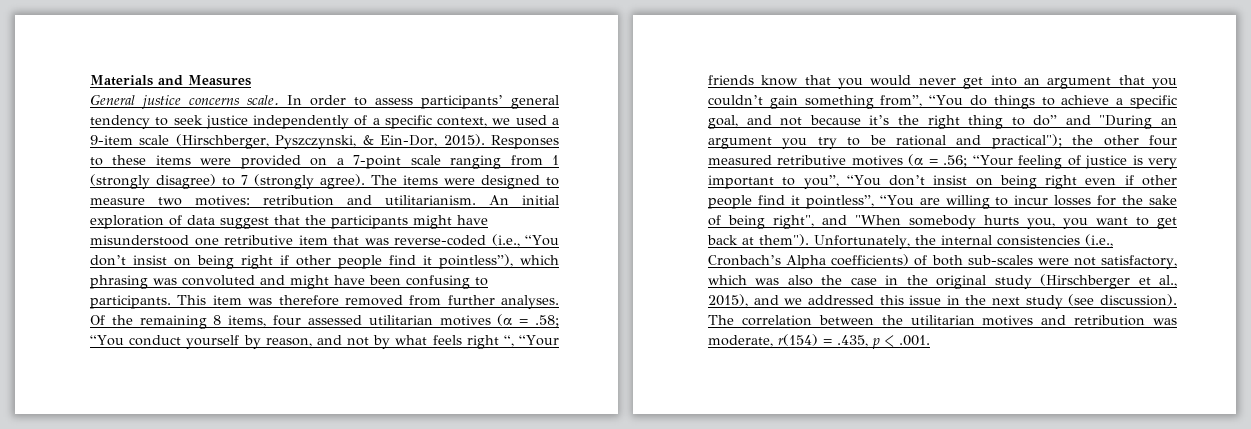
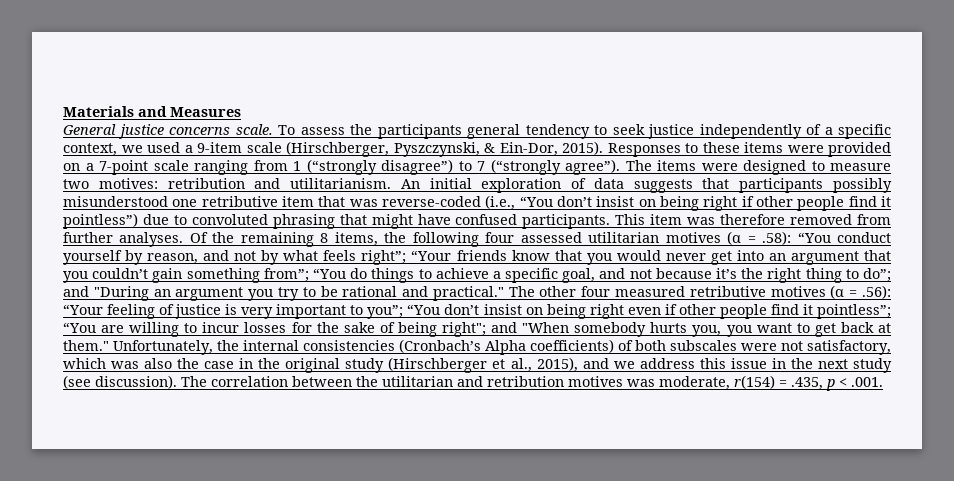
- In order to assess participants’ general tendency to seek justice independently of a specific context, we used a 9-item scale (Hirschberger, Pyszczynski, & Ein-Dor, 2015).
+ To assess the participants general tendency to seek justice independently of a specific context, we used a 9-item scale (Hirschberger, Pyszczynski, & Ein-Dor, 2015).
- Responses to these items were provided on a 7-point scale ranging from 1 (strongly disagree) to 7 (strongly agree).
+ Responses to these items were provided on a 7-point scale ranging from 1 (“strongly disagree”) to 7 (“strongly agree”).
- An initial exploration of data suggest that the participants might have misunderstood one retributive item that was reverse-coded (i.e., “You don’t insist on being right if other people find it pointless”), which phrasing was convoluted and might have been confusing to participants.
+ An initial exploration of data suggests that participants possibly misunderstood one retributive item that was reverse-coded (i.e., “You don’t insist on being right if other people find it pointless”) due to convoluted phrasing that might have confused participants.
- Of the remaining 8 items, four assessed utilitarian motives (α = .58;
+ Of the remaining 8 items, the following four assessed utilitarian motives (α = .58):
- “You conduct yourself by reason, and not by what feels right “, “Your friends know that you would never get into an argument that you couldn’t gain something from”, “You do things to achieve a specific goal, and not because it’s the right thing to do” and "During an argument you try to be rational and practical"); the other four measured retributive motives (α = .56;
+ “You conduct yourself by reason, and not by what feels right”; “Your friends know that you would never get into an argument that you couldn’t gain something from”; “You do things to achieve a specific goal, and not because it’s the right thing to do”; and "During an argument you try to be rational and practical." The other four measured retributive motives (α = .56):
- “Your feeling of justice is very important to you”, “You don’t insist on being right even if other people find it pointless”, “You are willing to incur losses for the sake of being right", and "When somebody hurts you, you want to get back at them").
+ “Your feeling of justice is very important to you”; “You don’t insist on being right even if other people find it pointless”; “You are willing to incur losses for the sake of being right"; and "When somebody hurts you, you want to get back at them."
- Unfortunately, the internal consistencies (i.e., Cronbach’s Alpha coefficients) of both sub-scales were not satisfactory, which was also the case in the original study (Hirschberger et al., 2015), and we addressed this issue in the next study (see discussion).
+ Unfortunately, the internal consistencies (Cronbach’s Alpha coefficients) of both subscales were not satisfactory, which was also the case in the original study (Hirschberger et al., 2015), and we address this issue in the next study (see discussion).
- The correlation between the utilitarian motives and retribution was moderate, r(154) = .435, p < .001.
+ The correlation between the utilitarian and retribution motives was moderate, r(154) = .435, p < .001.

